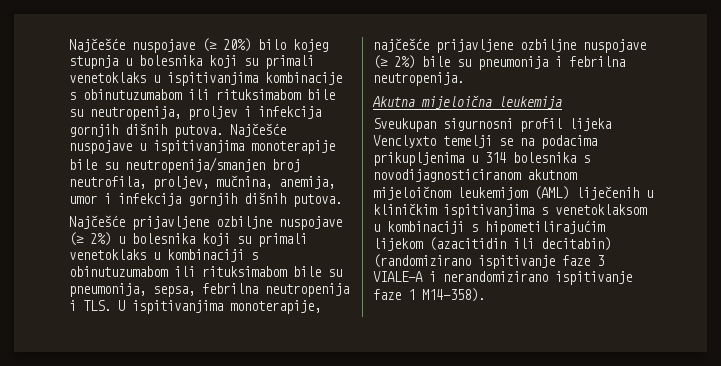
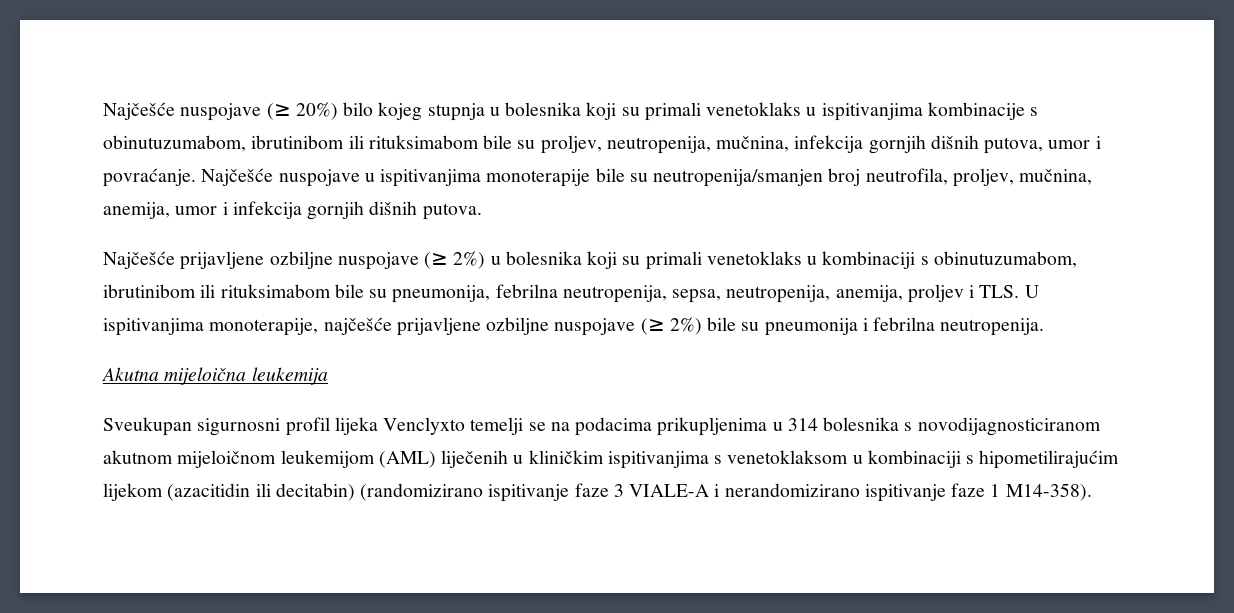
- Najčešće nuspojave (≥ 20%) bilo kojeg stupnja u bolesnika koji su primali venetoklaks u ispitivanjima kombinacije s obinutuzumabom ili rituksimabom bile su neutropenija, proljev i infekcija gornjih dišnih putova.
+ Najčešće nuspojave (≥ 20%) bilo kojeg stupnja u bolesnika koji su primali venetoklaks u ispitivanjima kombinacije s obinutuzumabom, ibrutinibom ili rituksimabom bile su proljev, neutropenija, mučnina, infekcija gornjih dišnih putova, umor i povraćanje.
- Najčešće prijavljene ozbiljne nuspojave (≥ 2%) u bolesnika koji su primali venetoklaks u kombinaciji s obinutuzumabom ili rituksimabom bile su pneumonija, sepsa, febrilna neutropenija i TLS. U ispitivanjima monoterapije, najčešće prijavljene ozbiljne nuspojave (≥ 2%) bile su pneumonija i febrilna neutropenija.
+ Najčešće prijavljene ozbiljne nuspojave (≥ 2%) u bolesnika koji su primali venetoklaks u kombinaciji s obinutuzumabom, ibrutinibom ili rituksimabom bile su pneumonija, febrilna neutropenija, sepsa, neutropenija, anemija, proljev i TLS. U ispitivanjima monoterapije, najčešće prijavljene ozbiljne nuspojave (≥ 2%) bile su pneumonija i febrilna neutropenija.

